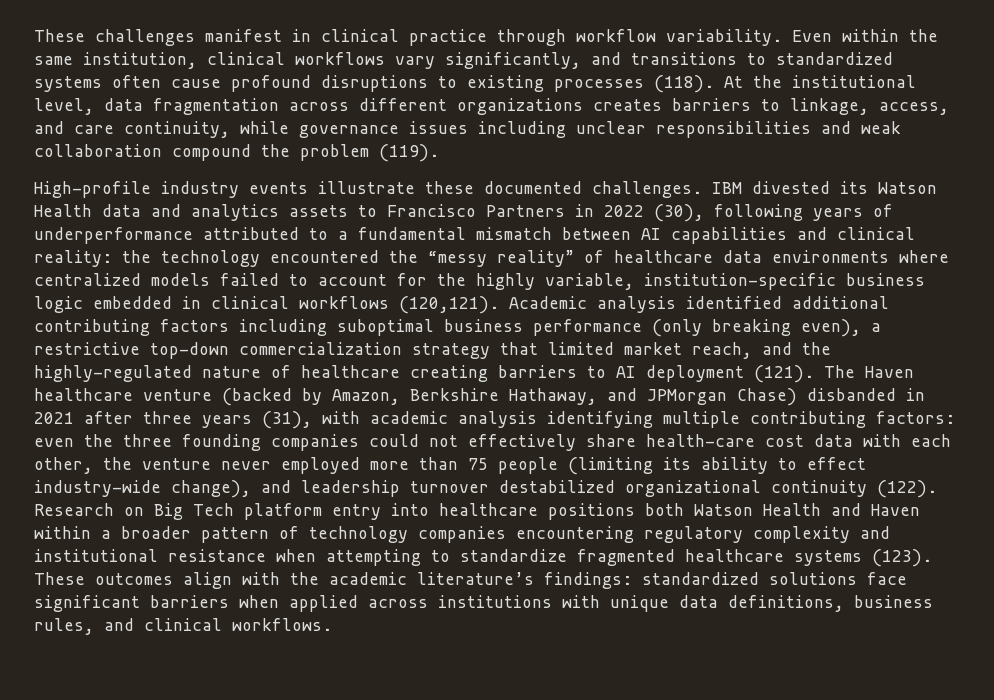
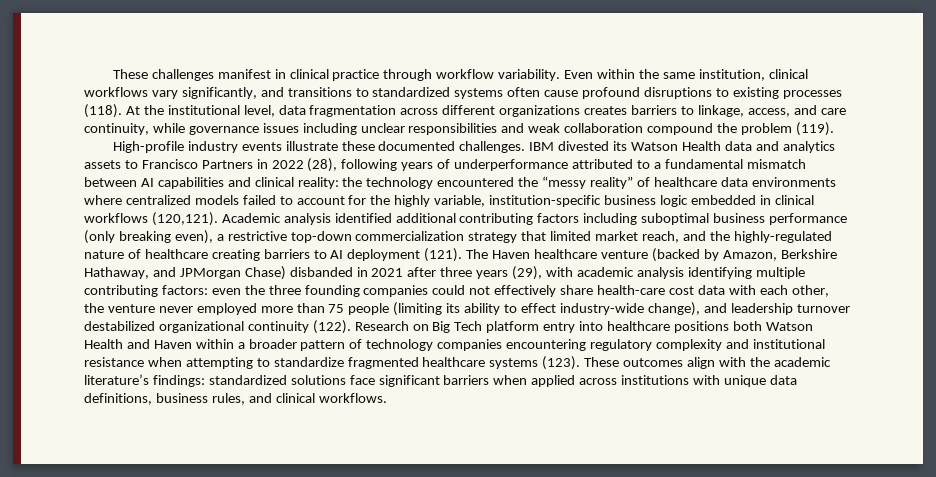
- IBM divested its Watson Health data and analytics assets to Francisco Partners in 2022 (30), following years of underperformance attributed to a fundamental mismatch between AI capabilities and clinical reality: the technology encountered the “messy reality” of healthcare data environments where centralized models failed to account for the highly variable, institution-specific business logic embedded in clinical workflows (120,121).
+ IBM divested its Watson Health data and analytics assets to Francisco Partners in 2022 (28), following years of underperformance attributed to a fundamental mismatch between AI capabilities and clinical reality: the technology encountered the “messy reality” of healthcare data environments where centralized models failed to account for the highly variable, institution-specific business logic embedded in clinical workflows (120,121).
- The Haven healthcare venture (backed by Amazon, Berkshire Hathaway, and JPMorgan Chase) disbanded in 2021 after three years (31), with academic analysis identifying multiple contributing factors:
+ The Haven healthcare venture (backed by Amazon, Berkshire Hathaway, and JPMorgan Chase) disbanded in 2021 after three years (29), with academic analysis identifying multiple contributing factors:

